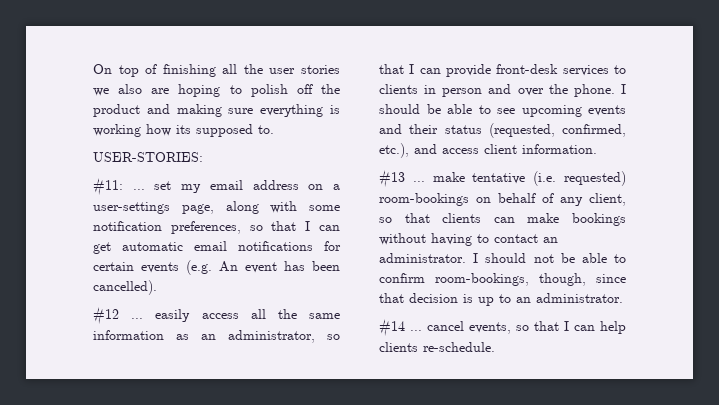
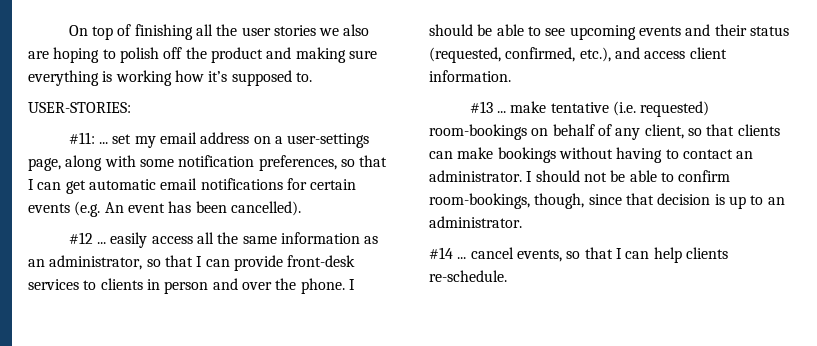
- On top of finishing all the user stories we also are hoping to polish off the product and making sure everything is working how its supposed to.
+ On top of finishing all the user stories we also are hoping to polish off the product and making sure everything is working how it’s supposed to.

